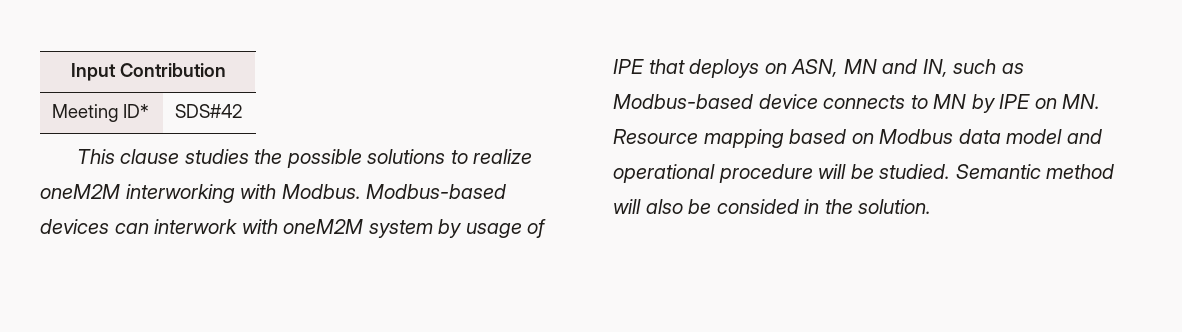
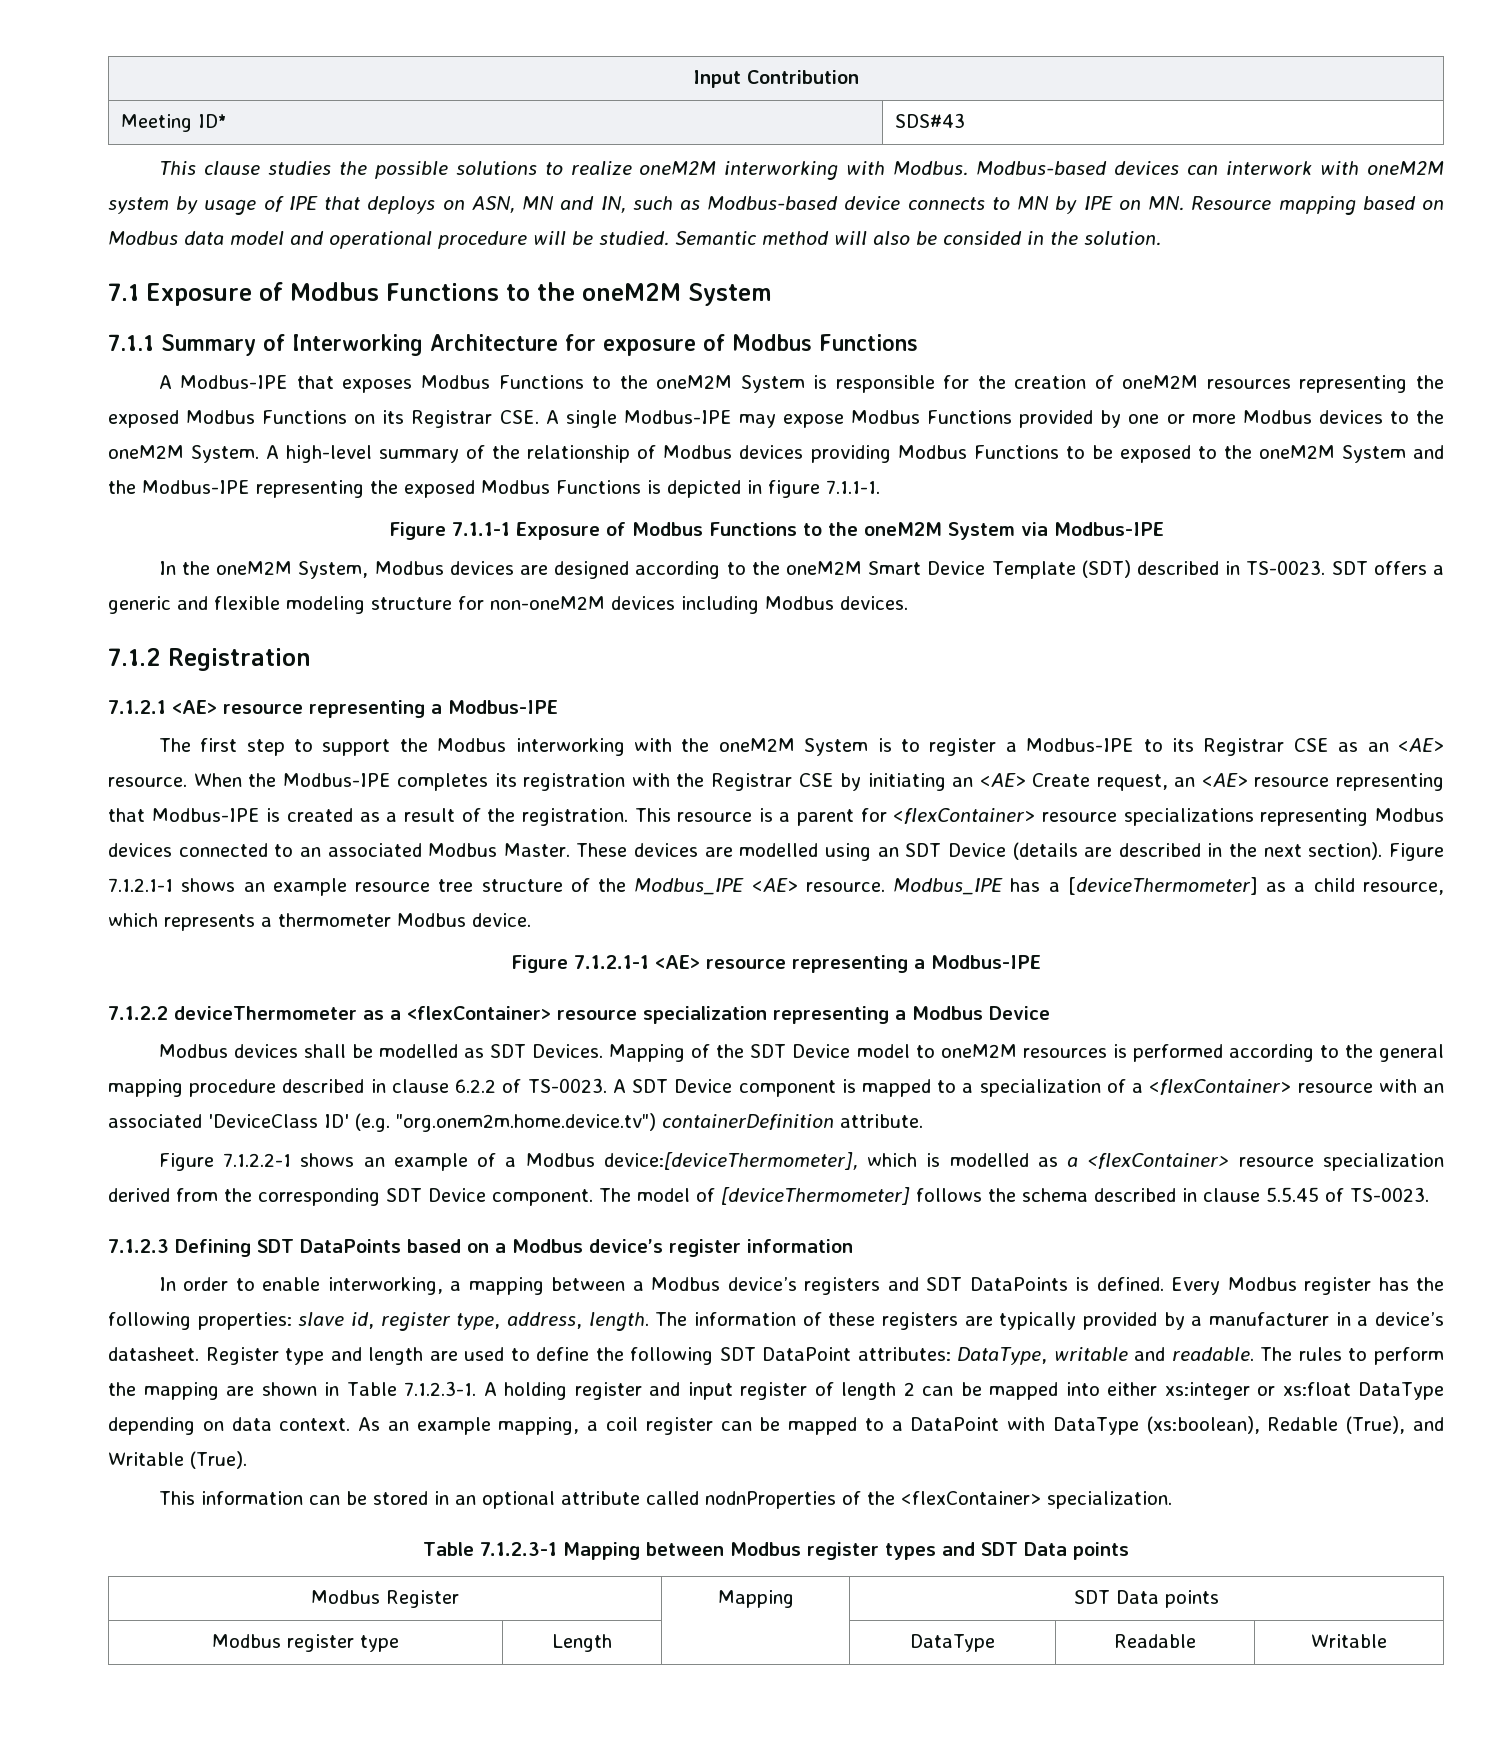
- Meeting ID* | SDS#42
+ Meeting ID* | SDS#43
+ 7.1 Exposure of Modbus Functions to the oneM2M System
+ 7.1.1 Summary of Interworking Architecture for exposure of Modbus Functions
+ A Modbus-IPE that exposes Modbus Functions to the oneM2M System is responsible for the creation of oneM2M resources representing the exposed Modbus Functions on its Registrar CSE. A single Modbus-IPE may expose Modbus Functions provided by one or more Modbus devices to the oneM2M System. A high-level summary of the relationship of Modbus devices providing Modbus Functions to be exposed to the oneM2M System and the Modbus-IPE representing the exposed Modbus Functions is depicted in figure 7.1.1-1.
+ Figure 7.1.1-1 Exposure of Modbus Functions to the oneM2M System via Modbus-IPE
+ In the oneM2M System, Modbus devices are designed according to the oneM2M Smart Device Template (SDT) described in TS-0023. SDT offers a generic and flexible modeling structure for non-oneM2M devices including Modbus devices.
+ 7.1.2 Registration
+ 7.1.2.1 <AE> resource representing a Modbus-IPE
+ The first step to support the Modbus interworking with the oneM2M System is to register a Modbus-IPE to its Registrar CSE as an <AE> resource. When the Modbus-IPE completes its registration with the Registrar CSE by initiating an <AE> Create request, an <AE> resource representing that Modbus-IPE is created as a result of the registration. This resource is a parent for <flexContainer> resource specializations representing Modbus devices connected to an associated Modbus Master. These devices are modelled using an SDT Device (details are described in the next section). Figure 7.1.2.1-1 shows an example resource tree structure of the Modbus_IPE <AE> resource. Modbus_IPE has a [deviceThermometer] as a child resource, which represents a thermometer Modbus device.
+ Figure 7.1.2.1-1 <AE> resource representing a Modbus-IPE
+ 7.1.2.2 deviceThermometer as a <flexContainer> resource specialization representing a Modbus Device
+ Modbus devices shall be modelled as SDT Devices. Mapping of the SDT Device model to oneM2M resources is performed according to the general mapping procedure described in clause 6.2.2 of TS-0023. A SDT Device component is mapped to a specialization of a <flexContainer> resource with an associated 'DeviceClass ID' (e.g. "org.onem2m.home.device.tv") containerDefinition attribute.
+ Figure 7.1.2.2-1 shows an example of a Modbus device:[deviceThermometer], which is modelled as a <flexContainer> resource specialization derived from the corresponding SDT Device component. The model of [deviceThermometer] follows the schema described in clause 5.5.45 of TS-0023.
+ 7.1.2.3 Defining SDT DataPoints based on a Modbus device’s register information
+ In order to enable interworking, a mapping between a Modbus device’s registers and SDT DataPoints is defined. Every Modbus register has the following properties: slave id, register type, address, length. The information of these registers are typically provided by a manufacturer in a device’s datasheet. Register type and length are used to define the following SDT DataPoint attributes: DataType, writable and readable. The rules to perform the mapping are shown in Table 7.1.2.3-1. A holding register and input register of length 2 can be mapped into either xs:integer or xs:float DataType depending on data context. As an example mapping, a coil register can be mapped to a DataPoint with DataType (xs:boolean), Redable (True), and Writable (True).
+ This information can be stored in an optional attribute called nodnProperties of the <flexContainer> specialization.
+ Table 7.1.2.3-1 Mapping between Modbus register types and SDT Data points
+ Modbus Register | Mapping | SDT Data points
+ Modbus register type | Length | | DataType | Readable | Writable

